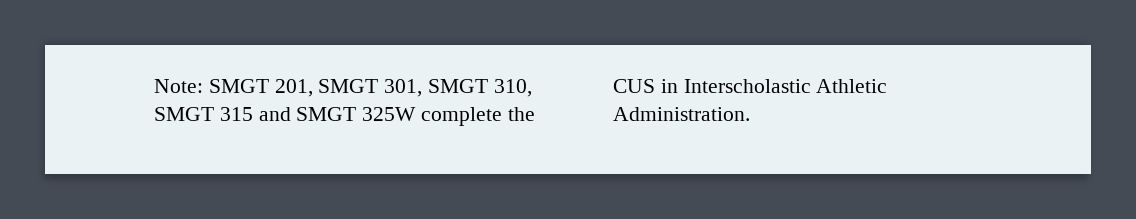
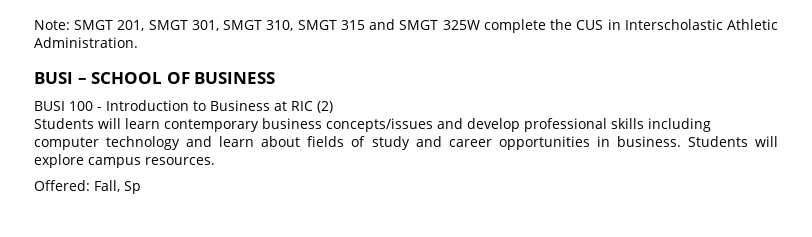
+ BUSI – SCHOOL OF BUSINESS
+ BUSI 100 - Introduction to Business at RIC (2)
+ Students will learn contemporary business concepts/issues and develop professional skills including computer technology and learn about fields of study and career opportunities in business. Students will explore campus resources.
+ Offered: Fall, Sp

